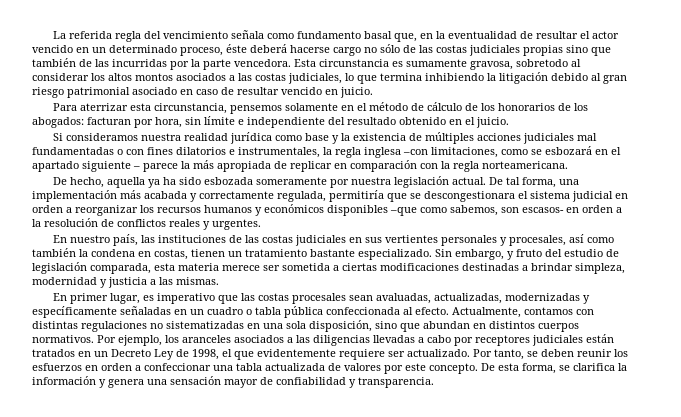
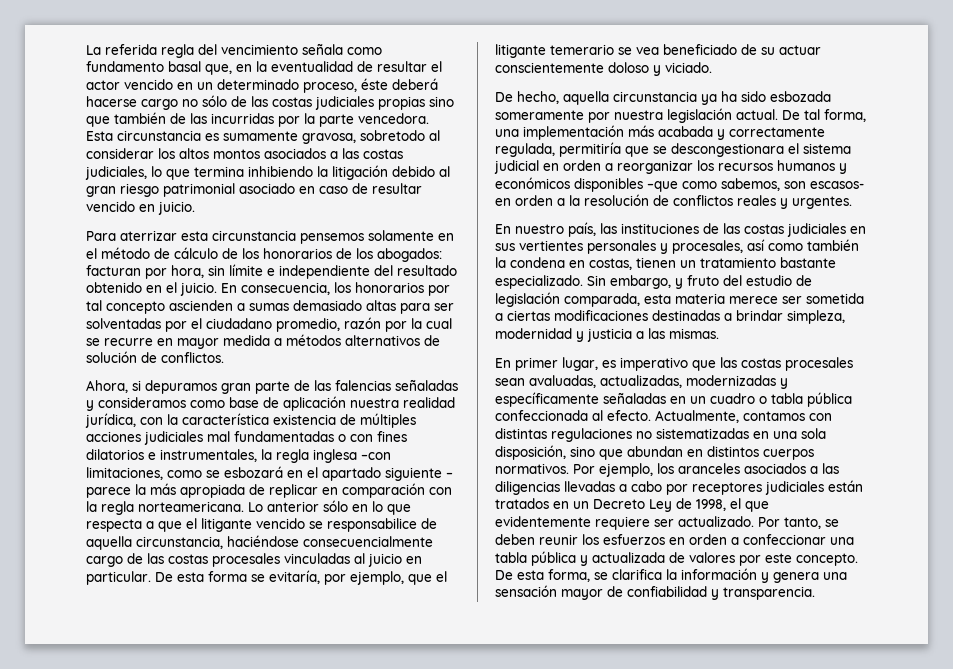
- Para aterrizar esta circunstancia, pensemos solamente en el método de cálculo de los honorarios de los abogados:
+ Para aterrizar esta circunstancia pensemos solamente en el método de cálculo de los honorarios de los abogados:
- facturan por hora, sin límite e independiente del resultado obtenido en el juicio.
- Si consideramos nuestra realidad jurídica como base y la existencia de múltiples acciones judiciales mal fundamentadas o con fines dilatorios e instrumentales, la regla inglesa –con limitaciones, como se esbozará en el apartado siguiente – parece la más apropiada de replicar en comparación con la regla norteamericana.
+ facturan por hora, sin límite e independiente del resultado obtenido en el juicio. En consecuencia, los honorarios por tal concepto ascienden a sumas demasiado altas para ser solventadas por el ciudadano promedio, razón por la cual se recurre en mayor medida a métodos alternativos de solución de conflictos.
+ Ahora, si depuramos gran parte de las falencias señaladas y consideramos como base de aplicación nuestra realidad jurídica, con la característica existencia de múltiples acciones judiciales mal fundamentadas o con fines dilatorios e instrumentales, la regla inglesa –con limitaciones, como se esbozará en el apartado siguiente – parece la más apropiada de replicar en comparación con la regla norteamericana. Lo anterior sólo en lo que respecta a que el litigante vencido se responsabilice de aquella circunstancia, haciéndose consecuencialmente cargo de las costas procesales vinculadas al juicio en particular. De esta forma se evitaría, por ejemplo, que el litigante temerario se vea beneficiado de su actuar conscientemente doloso y viciado.
- De hecho, aquella ya ha sido esbozada someramente por nuestra legislación actual.
+ De hecho, aquella circunstancia ya ha sido esbozada someramente por nuestra legislación actual.
- Por tanto, se deben reunir los esfuerzos en orden a confeccionar una tabla actualizada de valores por este concepto.
+ Por tanto, se deben reunir los esfuerzos en orden a confeccionar una tabla pública y actualizada de valores por este concepto.

